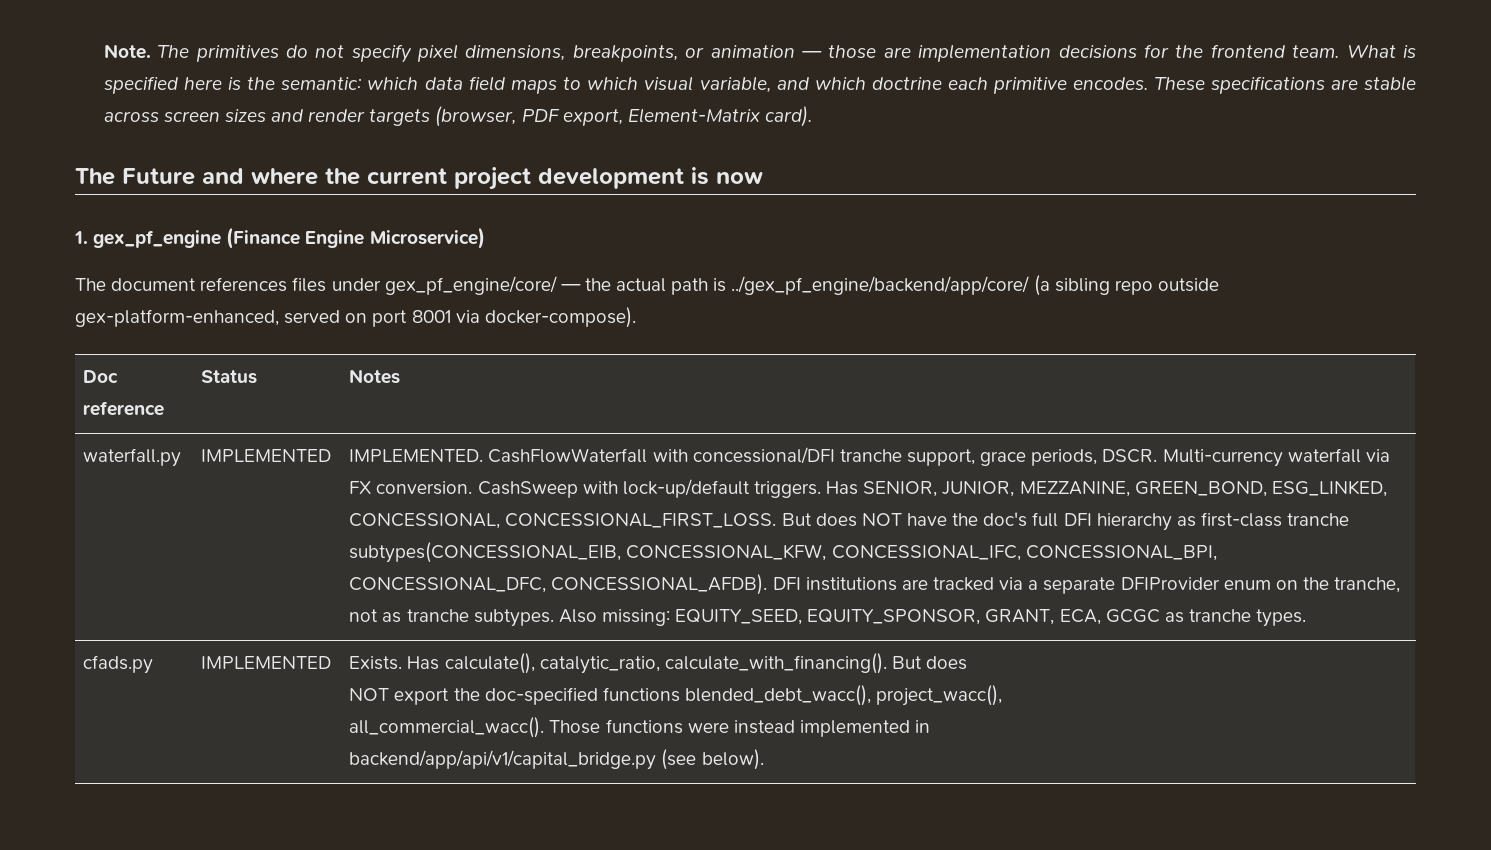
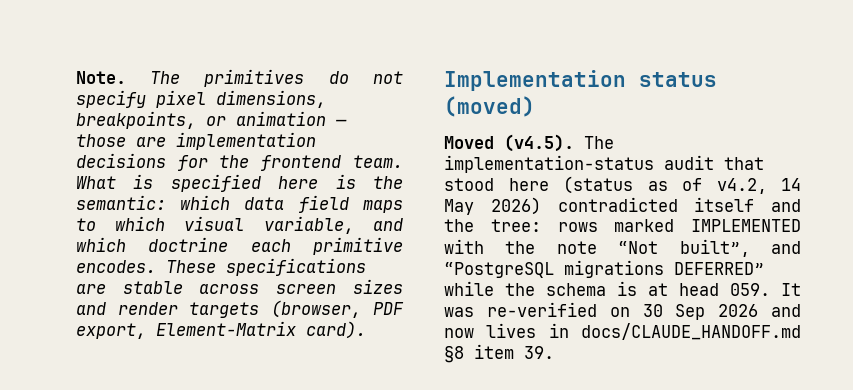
- The Future and where the current project development is now
- 1. gex_pf_engine (Finance Engine Microservice)
- The document references files under gex_pf_engine/core/ — the actual path is ../gex_pf_engine/backend/app/core/ (a sibling repo outside gex-platform-enhanced, served on port 8001 via docker-compose).
- Doc reference | Status | Notes
- waterfall.py | IMPLEMENTED | IMPLEMENTED. CashFlowWaterfall with concessional/DFI tranche support, grace periods, DSCR. Multi-currency waterfall via FX conversion. CashSweep with lock-up/default triggers. Has SENIOR, JUNIOR, MEZZANINE, GREEN_BOND, ESG_LINKED, CONCESSIONAL, CONCESSIONAL_FIRST_LOSS. But does NOT have the doc's full DFI hierarchy as first-class tranche subtypes(CONCESSIONAL_EIB, CONCESSIONAL_KFW, CONCESSIONAL_IFC, CONCESSIONAL_BPI, CONCESSIONAL_DFC, CONCESSIONAL_AFDB). DFI institutions are tracked via a separate DFIProvider enum on the tranche, not as tranche subtypes. Also missing: EQUITY_SEED, EQUITY_SPONSOR, GRANT, ECA, GCGC as tranche types.
- cfads.py | IMPLEMENTED | Exists. Has calculate(), catalytic_ratio, calculate_with_financing(). But does
- NOT export the doc-specified functions blended_debt_wacc(), project_wacc(),
- all_commercial_wacc(). Those functions were instead implemented in
- backend/app/api/v1/capital_bridge.py (see below).
+ Implementation status (moved)
+ Moved (v4.5). The implementation-status audit that stood here (status as of v4.2, 14 May 2026) contradicted itself and the tree: rows marked IMPLEMENTED with the note “Not built”, and “PostgreSQL migrations DEFERRED” while the schema is at head 059. It was re-verified on 30 Sep 2026 and now lives in docs/CLAUDE_HANDOFF.md §8 item 39.

